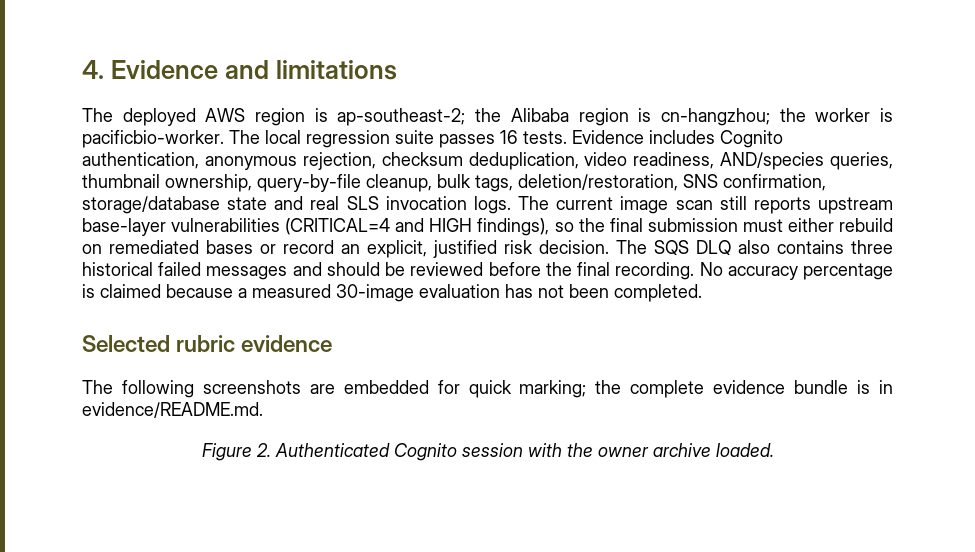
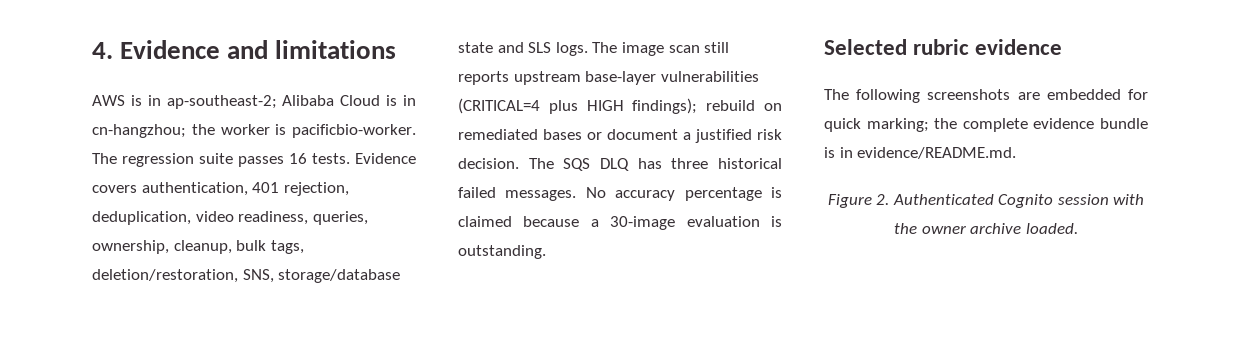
- The deployed AWS region is ap-southeast-2; the Alibaba region is cn-hangzhou; the worker is pacificbio-worker.
+ AWS is in ap-southeast-2; Alibaba Cloud is in cn-hangzhou; the worker is pacificbio-worker.
- The local regression suite passes 16 tests.
+ The regression suite passes 16 tests.
- Evidence includes Cognito authentication, anonymous rejection, checksum deduplication, video readiness, AND/species queries, thumbnail ownership, query-by-file cleanup, bulk tags, deletion/restoration, SNS confirmation, storage/database state and real SLS invocation logs.
+ Evidence covers authentication, 401 rejection, deduplication, video readiness, queries, ownership, cleanup, bulk tags, deletion/restoration, SNS, storage/database state and SLS logs.
- The current image scan still reports upstream base-layer vulnerabilities (CRITICAL=4 and HIGH findings), so the final submission must either rebuild on remediated bases or record an explicit, justified risk decision.
+ The image scan still reports upstream base-layer vulnerabilities (CRITICAL=4 plus HIGH findings); rebuild on remediated bases or document a justified risk decision.
- The SQS DLQ also contains three historical failed messages and should be reviewed before the final recording.
+ The SQS DLQ has three historical failed messages.
- No accuracy percentage is claimed because a measured 30-image evaluation has not been completed.
+ No accuracy percentage is claimed because a 30-image evaluation is outstanding.

